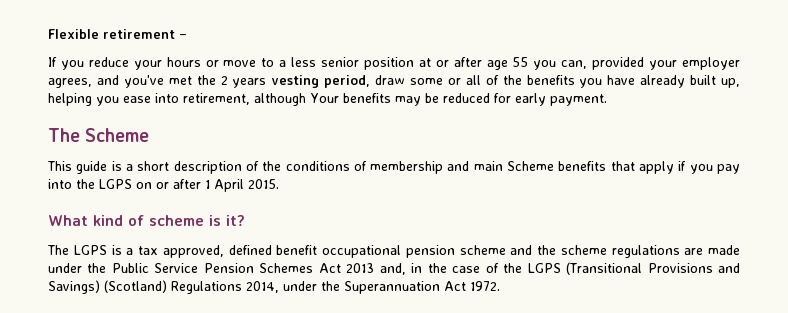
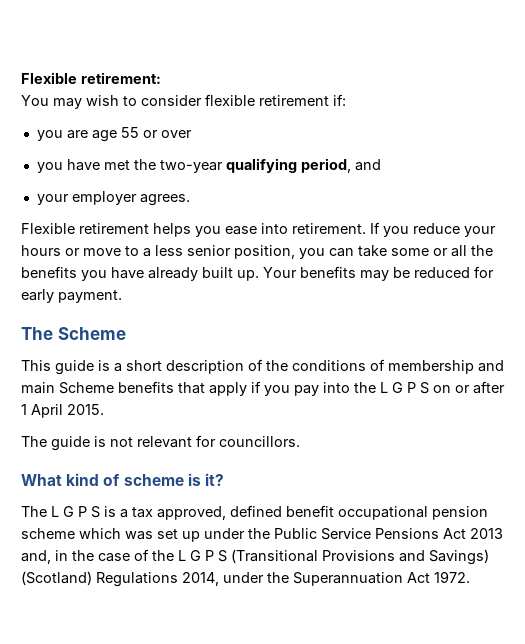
- Flexible retirement –
- If you reduce your hours or move to a less senior position at or after age 55 you can, provided your employer agrees, and you've met the 2 years vesting period, draw some or all of the benefits you have already built up, helping you ease into retirement, although Your benefits may be reduced for early payment.
+ Flexible retirement:
+ You may wish to consider flexible retirement if:
+ you are age 55 or over
+ you have met the two-year qualifying period, and
+ your employer agrees.
+ Flexible retirement helps you ease into retirement. If you reduce your hours or move to a less senior position, you can take some or all the benefits you have already built up. Your benefits may be reduced for early payment.
- This guide is a short description of the conditions of membership and main Scheme benefits that apply if you pay into the LGPS on or after 1 April 2015.
+ This guide is a short description of the conditions of membership and main Scheme benefits that apply if you pay into the L G P S on or after 1 April 2015.
+ The guide is not relevant for councillors.
- The LGPS is a tax approved, defined benefit occupational pension scheme and the scheme regulations are made under the Public Service Pension Schemes Act 2013 and, in the case of the LGPS (Transitional Provisions and Savings) (Scotland) Regulations 2014, under the Superannuation Act 1972.
+ The L G P S is a tax approved, defined benefit occupational pension scheme which was set up under the Public Service Pensions Act 2013 and, in the case of the L G P S (Transitional Provisions and Savings) (Scotland) Regulations 2014, under the Superannuation Act 1972.

